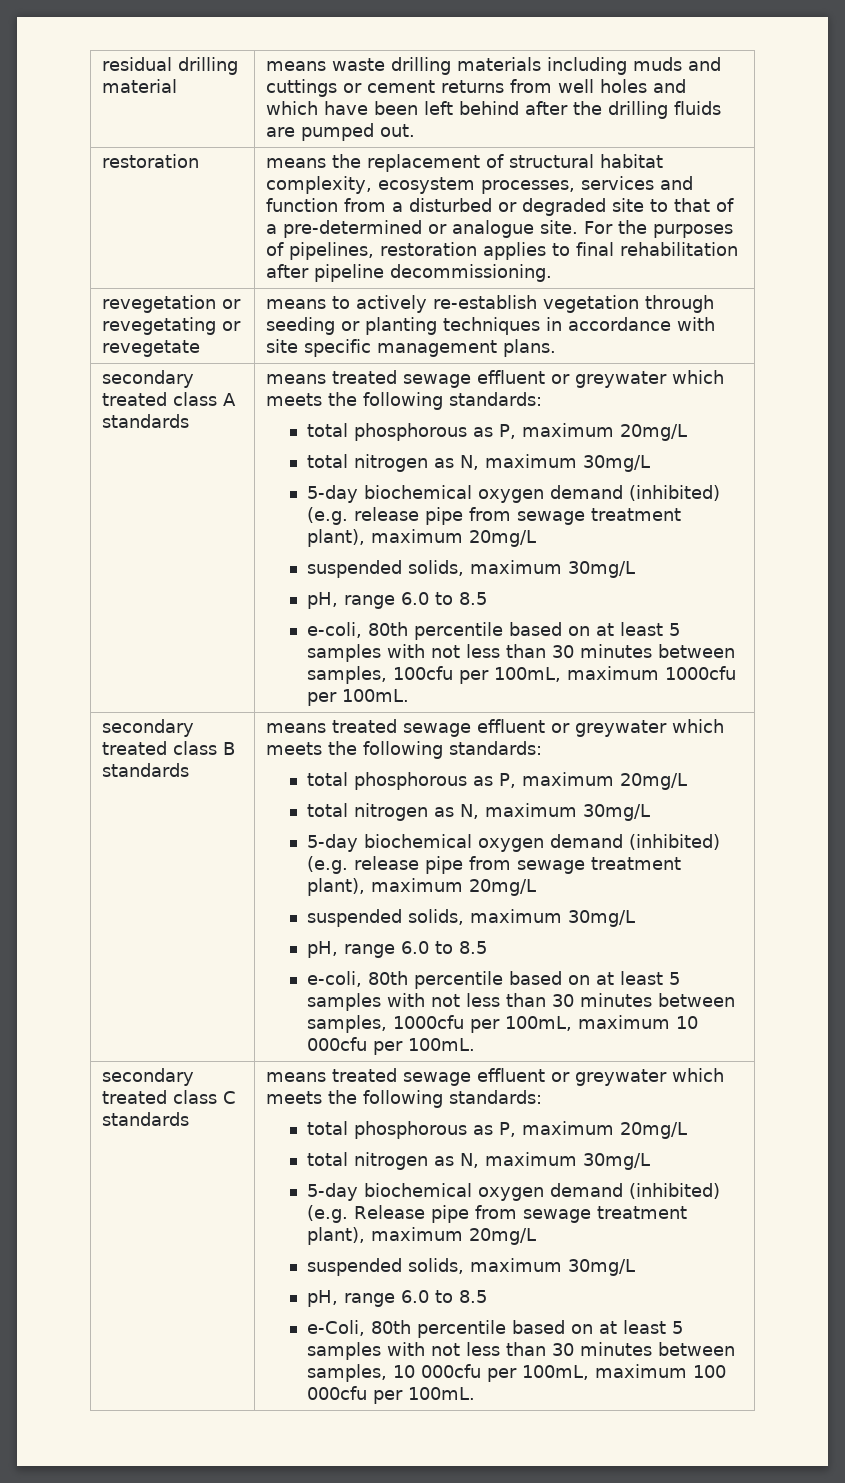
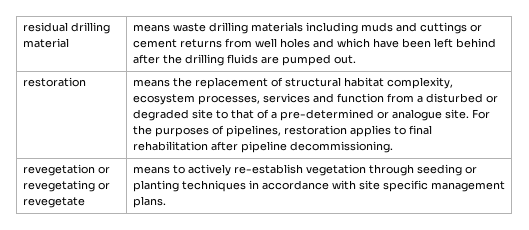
- secondary treated class A standards | means treated sewage effluent or greywater which meets the following standards:
- total phosphorous as P, maximum 20mg/L
- total nitrogen as N, maximum 30mg/L
- 5-day biochemical oxygen demand (inhibited) (e.g. release pipe from sewage treatment plant), maximum 20mg/L
- suspended solids, maximum 30mg/L
- pH, range 6.0 to 8.5
- e-coli, 80th percentile based on at least 5 samples with not less than 30 minutes between samples, 100cfu per 100mL, maximum 1000cfu per 100mL.
- secondary treated class B standards | means treated sewage effluent or greywater which meets the following standards:
- total phosphorous as P, maximum 20mg/L
- total nitrogen as N, maximum 30mg/L
- 5-day biochemical oxygen demand (inhibited) (e.g. release pipe from sewage treatment plant), maximum 20mg/L
- suspended solids, maximum 30mg/L
- pH, range 6.0 to 8.5
- e-coli, 80th percentile based on at least 5 samples with not less than 30 minutes between samples, 1000cfu per 100mL, maximum 10 000cfu per 100mL.
- secondary treated class C standards | means treated sewage effluent or greywater which meets the following standards:
- total phosphorous as P, maximum 20mg/L
- total nitrogen as N, maximum 30mg/L
- 5-day biochemical oxygen demand (inhibited) (e.g. Release pipe from sewage treatment plant), maximum 20mg/L
- suspended solids, maximum 30mg/L
- pH, range 6.0 to 8.5
- e-Coli, 80th percentile based on at least 5 samples with not less than 30 minutes between samples, 10 000cfu per 100mL, maximum 100 000cfu per 100mL.

